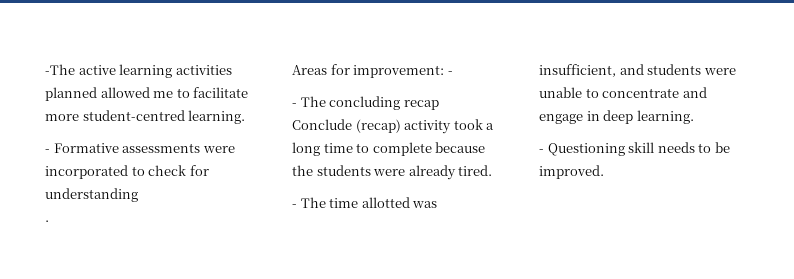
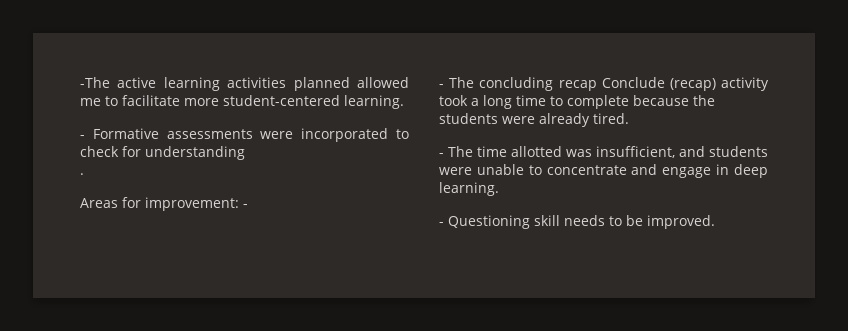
- -The active learning activities planned allowed me to facilitate more student-centred learning.
+ -The active learning activities planned allowed me to facilitate more student-centered learning.

